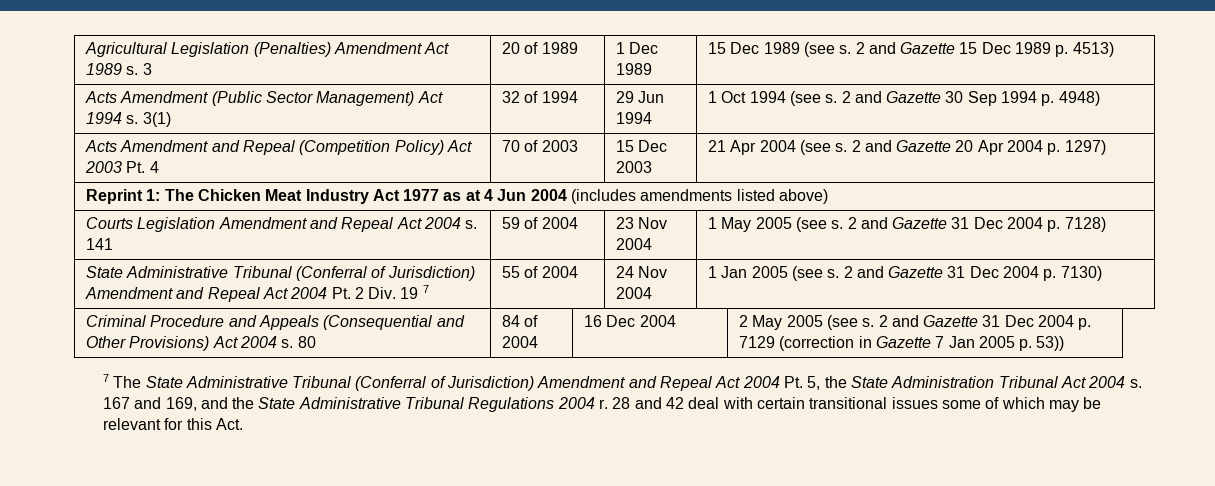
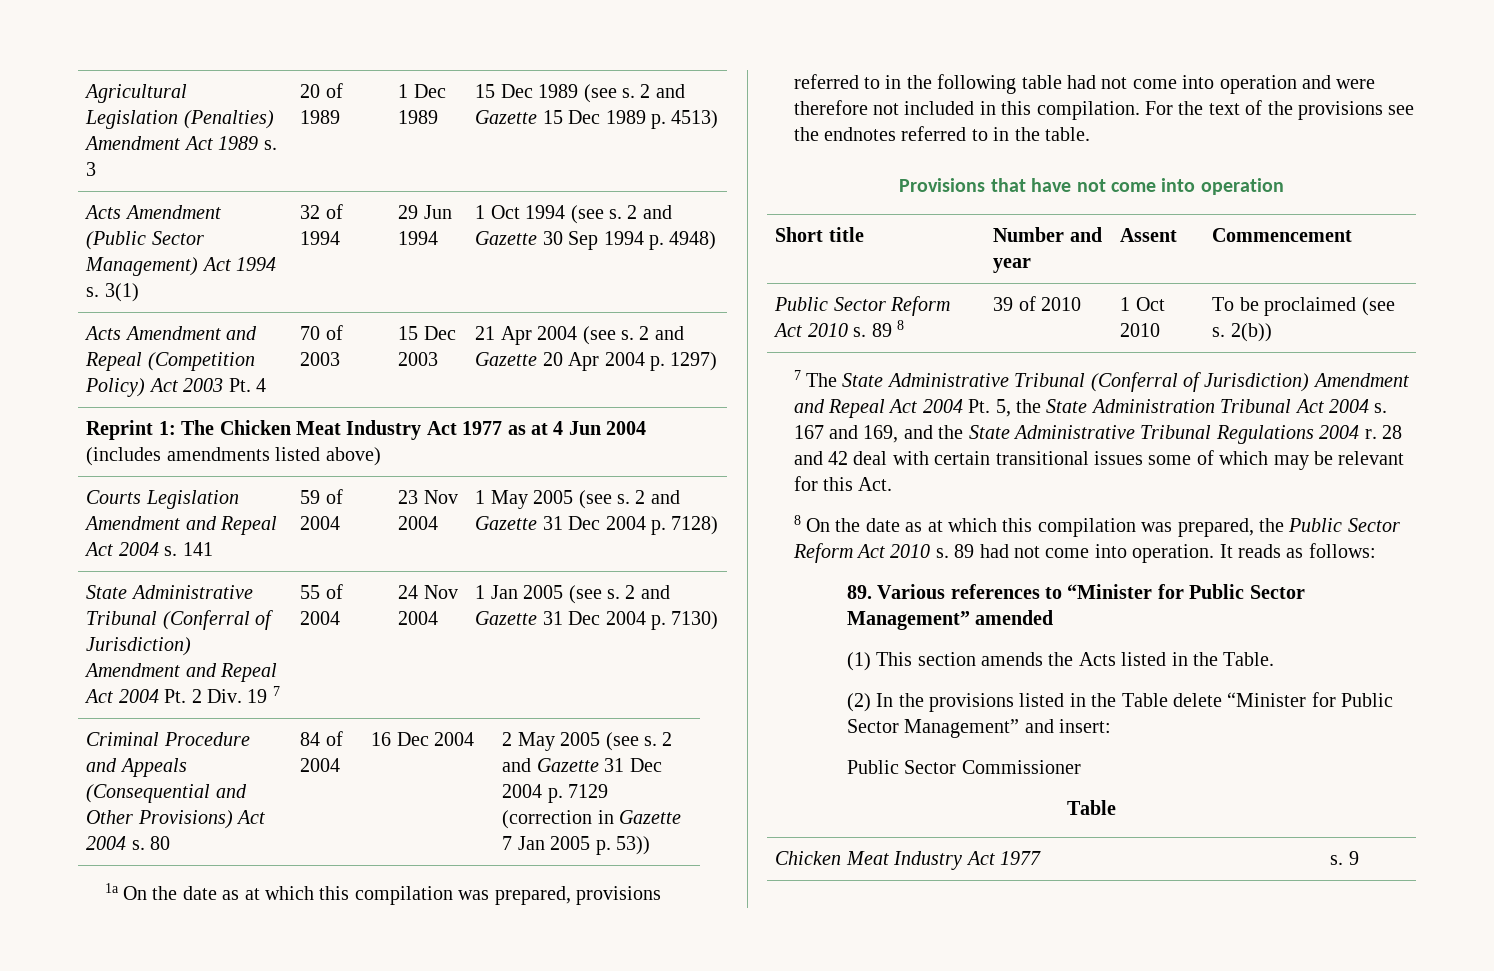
+ 1a On the date as at which this compilation was prepared, provisions referred to in the following table had not come into operation and were therefore not included in this compilation. For the text of the provisions see the endnotes referred to in the table.
+ Provisions that have not come into operation
+ Short title | Number and year | Assent | Commencement
+ Public Sector Reform Act 2010 s. 89 8 | 39 of 2010 | 1 Oct 2010 | To be proclaimed (see s. 2(b))
+ 8 On the date as at which this compilation was prepared, the Public Sector Reform Act 2010 s. 89 had not come into operation. It reads as follows:
+ 89. Various references to “Minister for Public Sector Management” amended
+ (1) This section amends the Acts listed in the Table.
+ (2) In the provisions listed in the Table delete “Minister for Public Sector Management” and insert:
+ Public Sector Commissioner
+ Table
+ Chicken Meat Industry Act 1977 | s. 9

